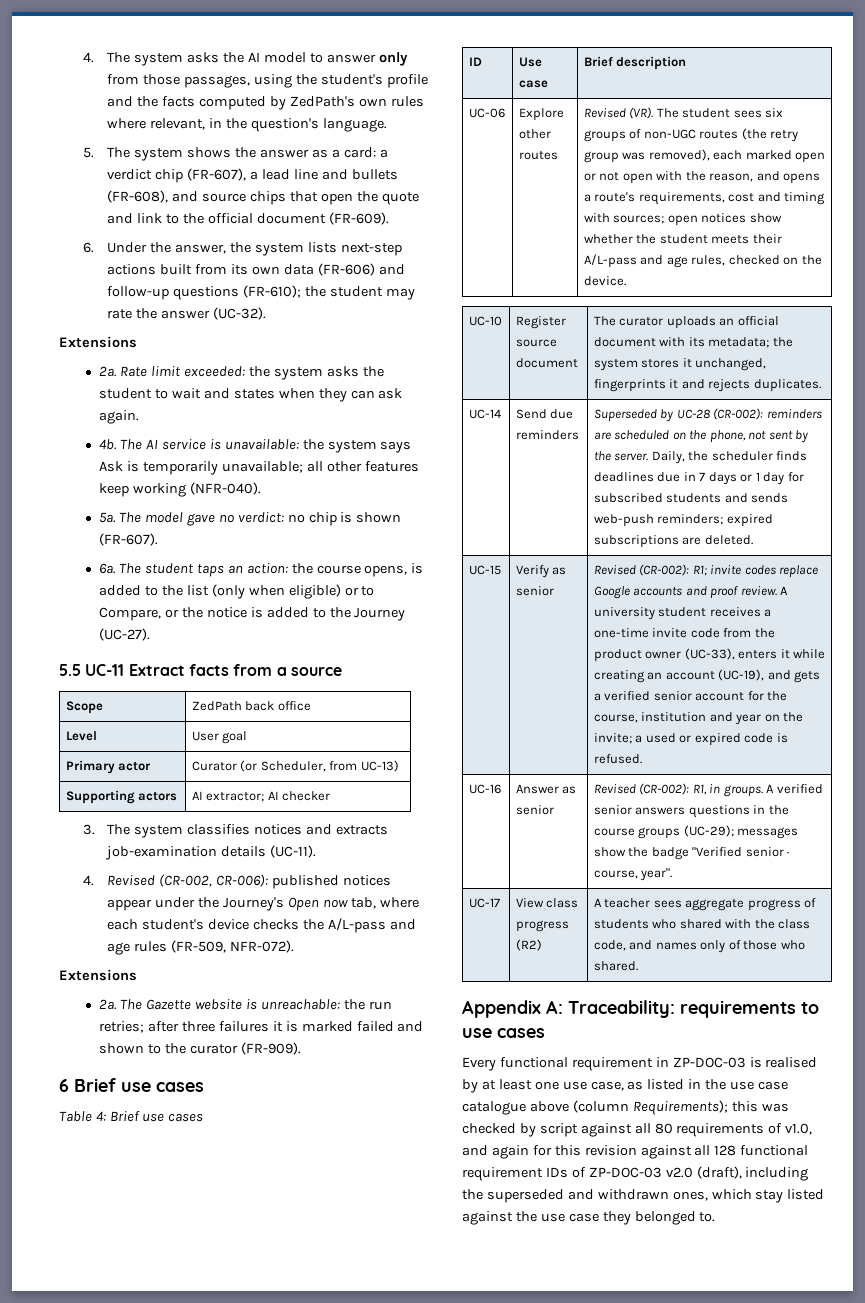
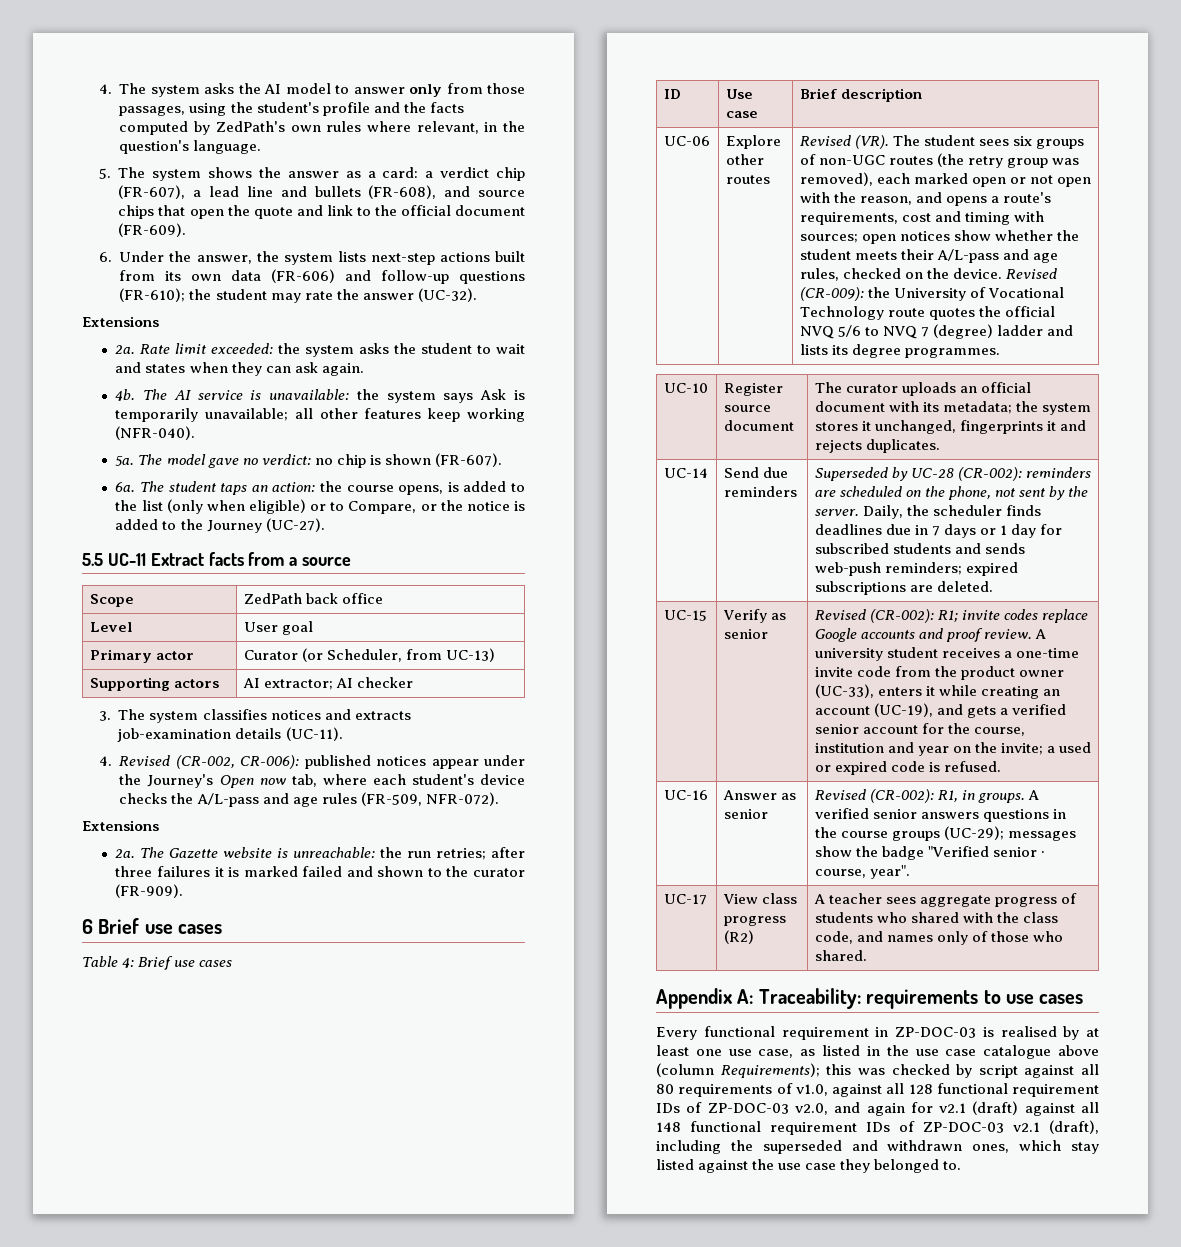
+ Revised (CR-009): the University of Vocational Technology route quotes the official NVQ 5/6 to NVQ 7 (degree) ladder and lists its degree programmes.
- Every functional requirement in ZP-DOC-03 is realised by at least one use case, as listed in the use case catalogue above (column Requirements); this was checked by script against all 80 requirements of v1.0, and again for this revision against all 128 functional requirement IDs of ZP-DOC-03 v2.0 (draft), including the superseded and withdrawn ones, which stay listed against the use case they belonged to.
+ Every functional requirement in ZP-DOC-03 is realised by at least one use case, as listed in the use case catalogue above (column Requirements); this was checked by script against all 80 requirements of v1.0, against all 128 functional requirement IDs of ZP-DOC-03 v2.0, and again for v2.1 (draft) against all 148 functional requirement IDs of ZP-DOC-03 v2.1 (draft), including the superseded and withdrawn ones, which stay listed against the use case they belonged to.

